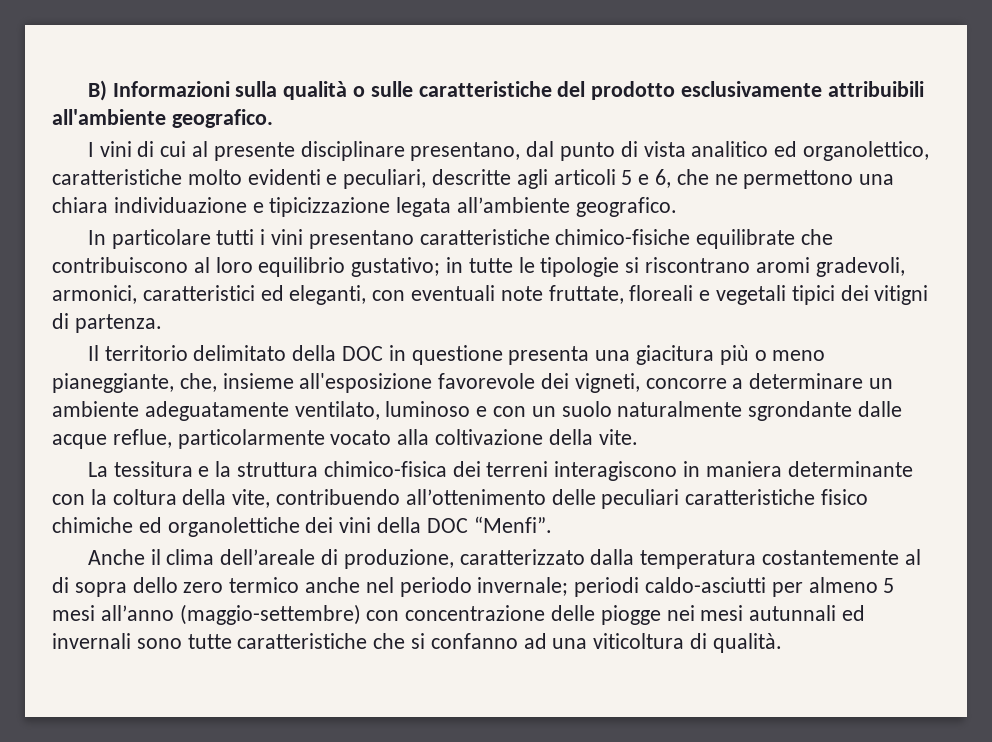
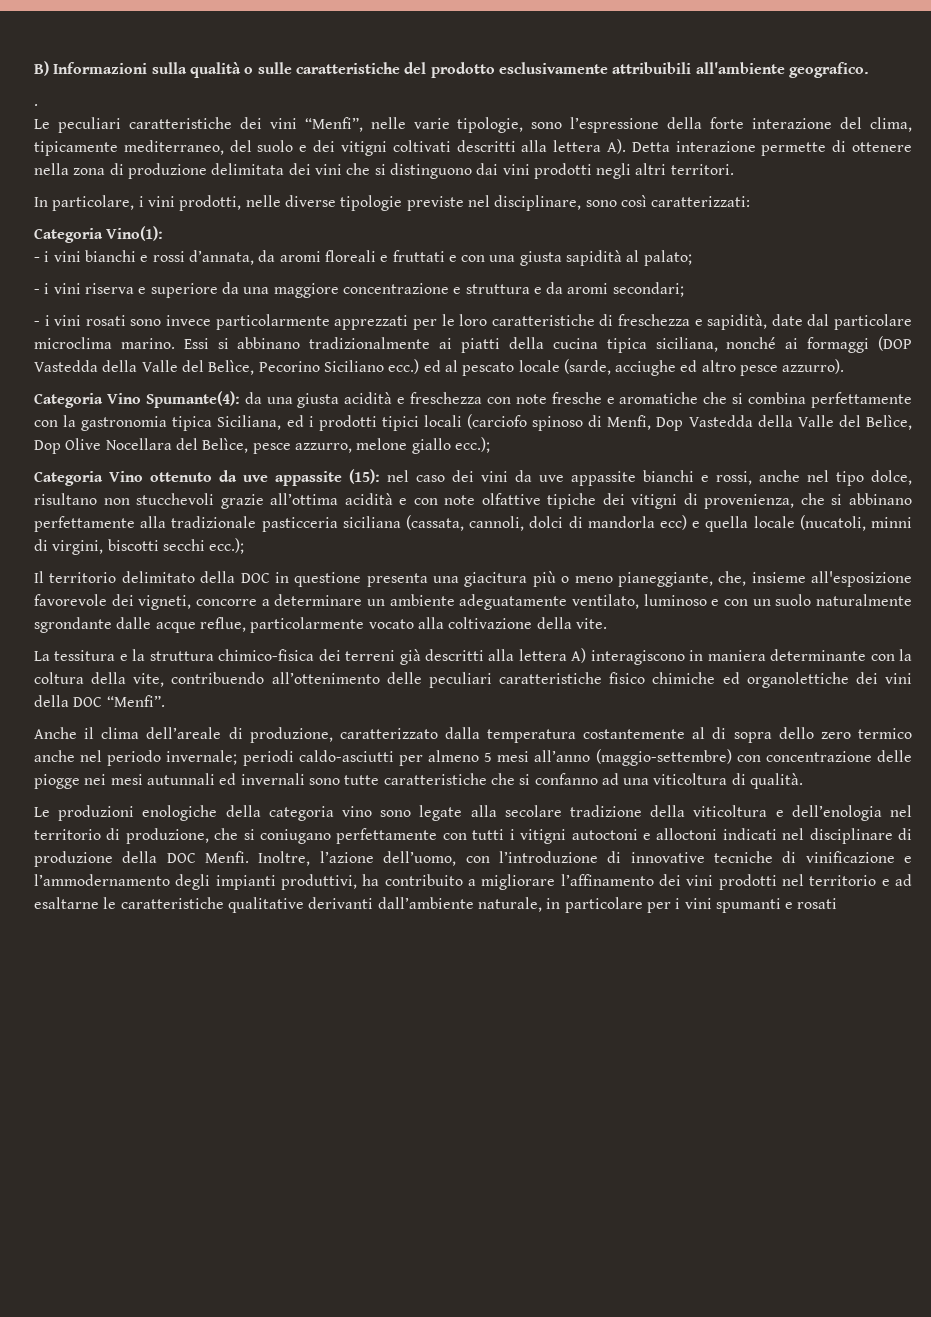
- I vini di cui al presente disciplinare presentano, dal punto di vista analitico ed organolettico, caratteristiche molto evidenti e peculiari, descritte agli articoli 5 e 6, che ne permettono una chiara individuazione e tipicizzazione legata all’ambiente geografico.
- In particolare tutti i vini presentano caratteristiche chimico-fisiche equilibrate che contribuiscono al loro equilibrio gustativo; in tutte le tipologie si riscontrano aromi gradevoli, armonici, caratteristici ed eleganti, con eventuali note fruttate, floreali e vegetali tipici dei vitigni di partenza.
+ .
+ Le peculiari caratteristiche dei vini “Menfi”, nelle varie tipologie, sono l’espressione della forte interazione del clima, tipicamente mediterraneo, del suolo e dei vitigni coltivati descritti alla lettera A). Detta interazione permette di ottenere nella zona di produzione delimitata dei vini che si distinguono dai vini prodotti negli altri territori.
+ In particolare, i vini prodotti, nelle diverse tipologie previste nel disciplinare, sono così caratterizzati:
+ Categoria Vino(1):
+ - i vini bianchi e rossi d’annata, da aromi floreali e fruttati e con una giusta sapidità al palato;
+ - i vini riserva e superiore da una maggiore concentrazione e struttura e da aromi secondari;
+ - i vini rosati sono invece particolarmente apprezzati per le loro caratteristiche di freschezza e sapidità, date dal particolare microclima marino. Essi si abbinano tradizionalmente ai piatti della cucina tipica siciliana, nonché ai formaggi (DOP Vastedda della Valle del Belìce, Pecorino Siciliano ecc.) ed al pescato locale (sarde, acciughe ed altro pesce azzurro).
+ Categoria Vino Spumante(4): da una giusta acidità e freschezza con note fresche e aromatiche che si combina perfettamente con la gastronomia tipica Siciliana, ed i prodotti tipici locali (carciofo spinoso di Menfi, Dop Vastedda della Valle del Belìce, Dop Olive Nocellara del Belìce, pesce azzurro, melone giallo ecc.);
+ Categoria Vino ottenuto da uve appassite (15): nel caso dei vini da uve appassite bianchi e rossi, anche nel tipo dolce, risultano non stucchevoli grazie all’ottima acidità e con note olfattive tipiche dei vitigni di provenienza, che si abbinano perfettamente alla tradizionale pasticceria siciliana (cassata, cannoli, dolci di mandorla ecc) e quella locale (nucatoli, minni di virgini, biscotti secchi ecc.);
- La tessitura e la struttura chimico-fisica dei terreni interagiscono in maniera determinante con la coltura della vite, contribuendo all’ottenimento delle peculiari caratteristiche fisico chimiche ed organolettiche dei vini della DOC “Menfi”.
+ La tessitura e la struttura chimico-fisica dei terreni già descritti alla lettera A) interagiscono in maniera determinante con la coltura della vite, contribuendo all’ottenimento delle peculiari caratteristiche fisico chimiche ed organolettiche dei vini della DOC “Menfi”.
+ Le produzioni enologiche della categoria vino sono legate alla secolare tradizione della viticoltura e dell’enologia nel territorio di produzione, che si coniugano perfettamente con tutti i vitigni autoctoni e alloctoni indicati nel disciplinare di produzione della DOC Menfi. Inoltre, l’azione dell’uomo, con l’introduzione di innovative tecniche di vinificazione e l’ammodernamento degli impianti produttivi, ha contribuito a migliorare l’affinamento dei vini prodotti nel territorio e ad esaltarne le caratteristiche qualitative derivanti dall’ambiente naturale, in particolare per i vini spumanti e rosati

